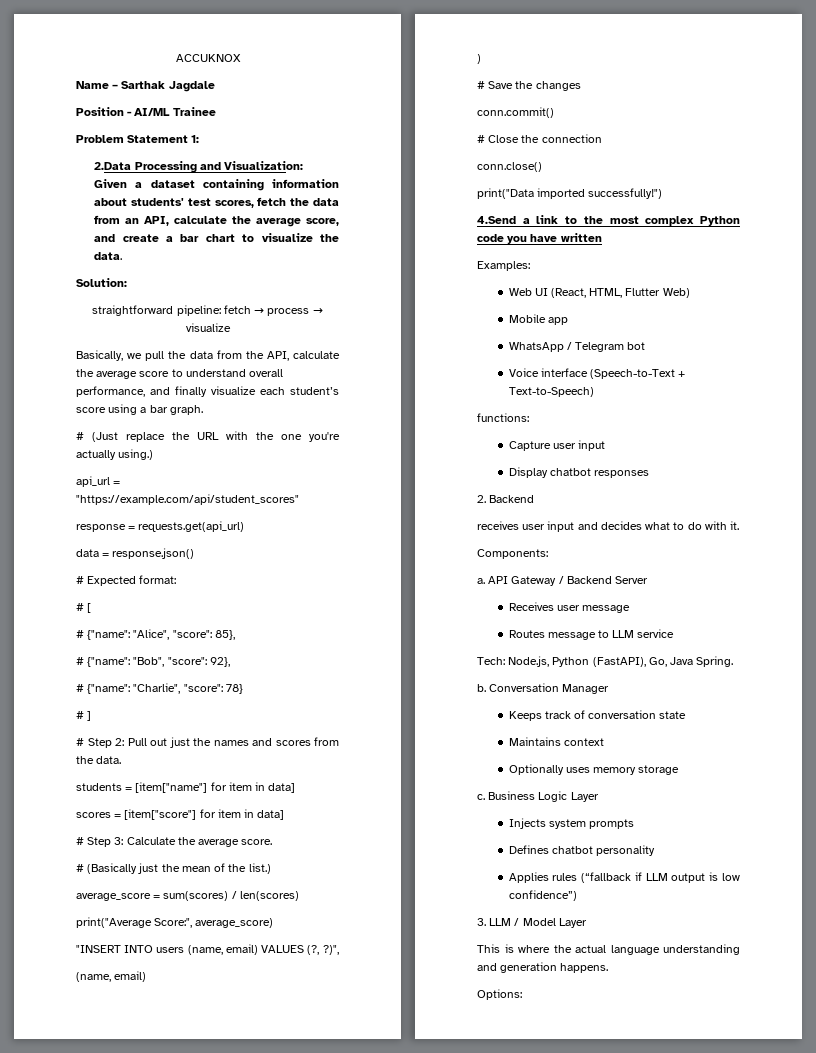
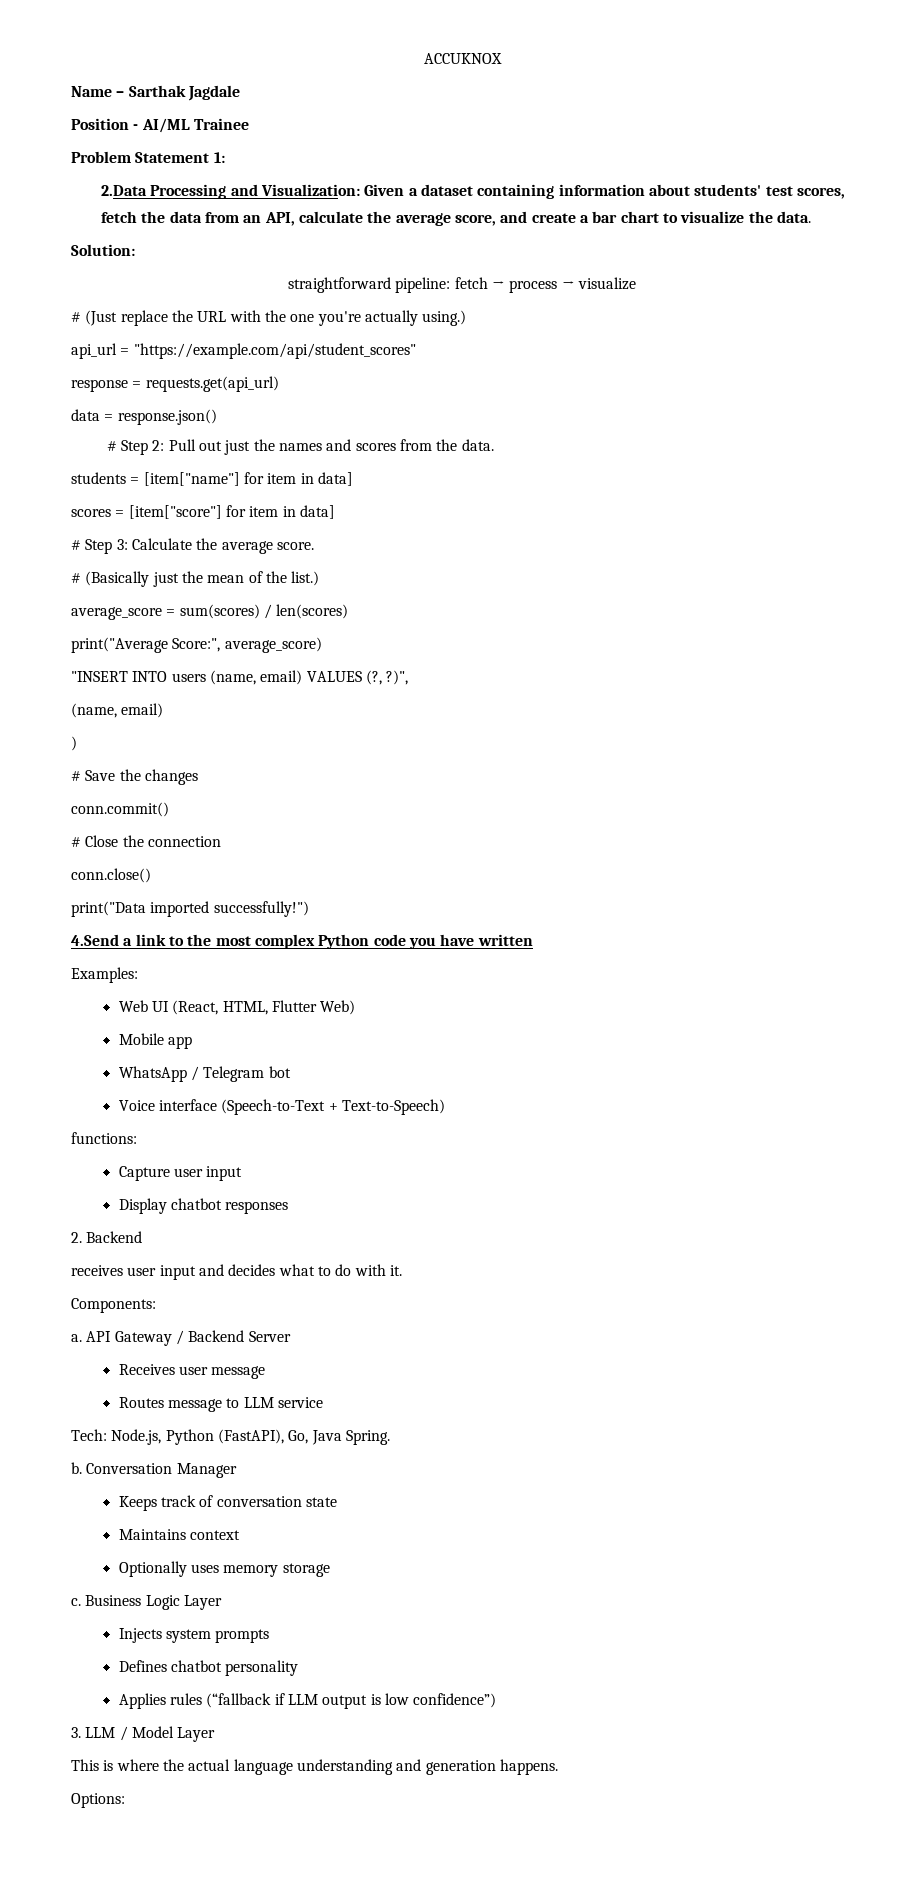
- Basically, we pull the data from the API, calculate the average score to understand overall performance, and finally visualize each student’s score using a bar graph.
- # Expected format:
- # [
- # {"name": "Alice", "score": 85},
- # {"name": "Bob", "score": 92},
- # {"name": "Charlie", "score": 78}
- # ]

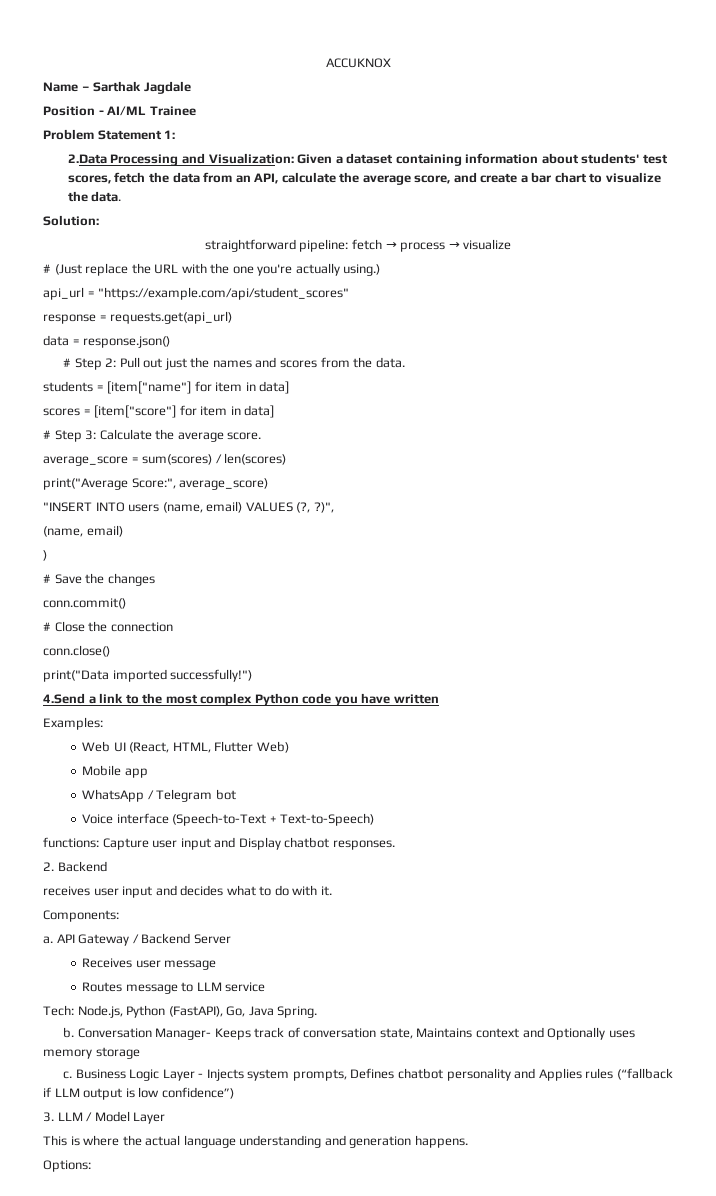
- # (Basically just the mean of the list.)
- functions:
- Capture user input
- Display chatbot responses
+ functions: Capture user input and Display chatbot responses.
- Conversation Manager
- Keeps track of conversation state
- Maintains context
- Optionally uses memory storage
+ Conversation Manager- Keeps track of conversation state, Maintains context and Optionally uses memory storage
- Business Logic Layer
- Injects system prompts
- Defines chatbot personality
- Applies rules (“fallback if LLM output is low confidence”)
+ Business Logic Layer - Injects system prompts, Defines chatbot personality and Applies rules (“fallback if LLM output is low confidence”)

